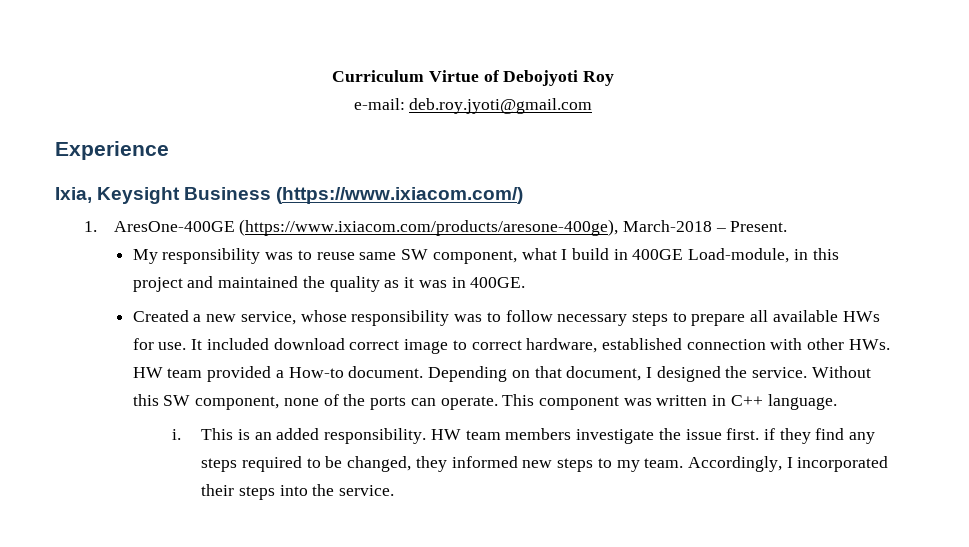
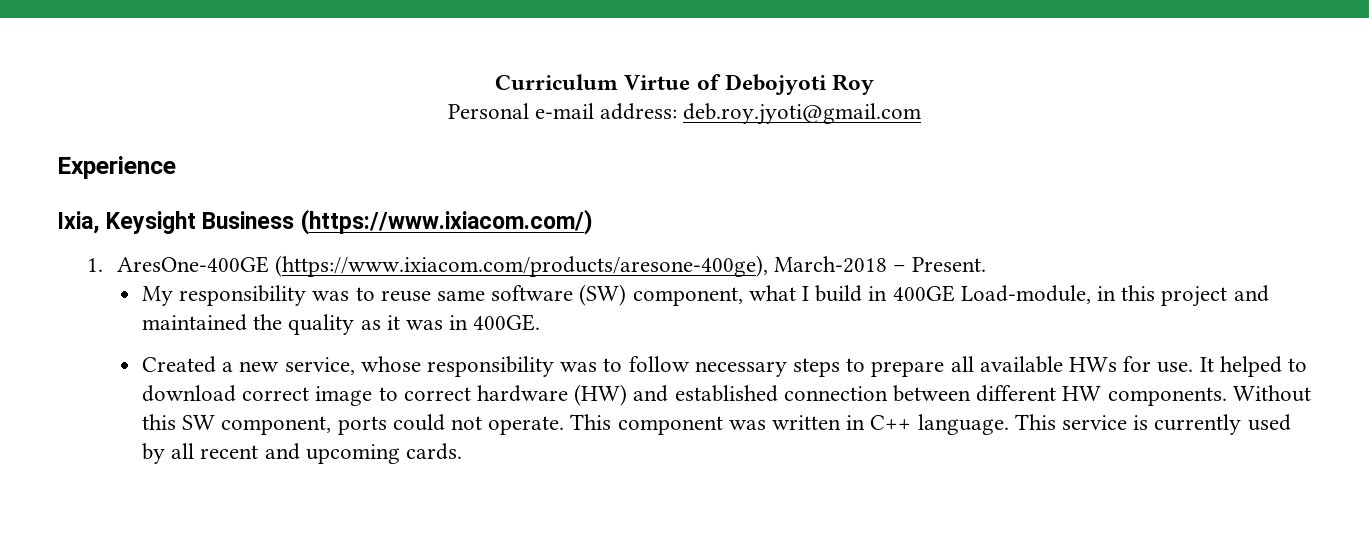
- e-mail: deb.roy.jyoti@gmail.com
+ Personal e-mail address: deb.roy.jyoti@gmail.com
- My responsibility was to reuse same SW component, what I build in 400GE Load-module, in this project and maintained the quality as it was in 400GE.
+ My responsibility was to reuse same software (SW) component, what I build in 400GE Load-module, in this project and maintained the quality as it was in 400GE.
- It included download correct image to correct hardware, established connection with other HWs. HW team provided a How-to document. Depending on that document, I designed the service. Without this SW component, none of the ports can operate.
+ It helped to download correct image to correct hardware (HW) and established connection between different HW components. Without this SW component, ports could not operate.
- This component was written in C++ language.
- i. This is an added responsibility. HW team members investigate the issue first. if they find any steps required to be changed, they informed new steps to my team. Accordingly, I incorporated their steps into the service.
+ This component was written in C++ language. This service is currently used by all recent and upcoming cards.

